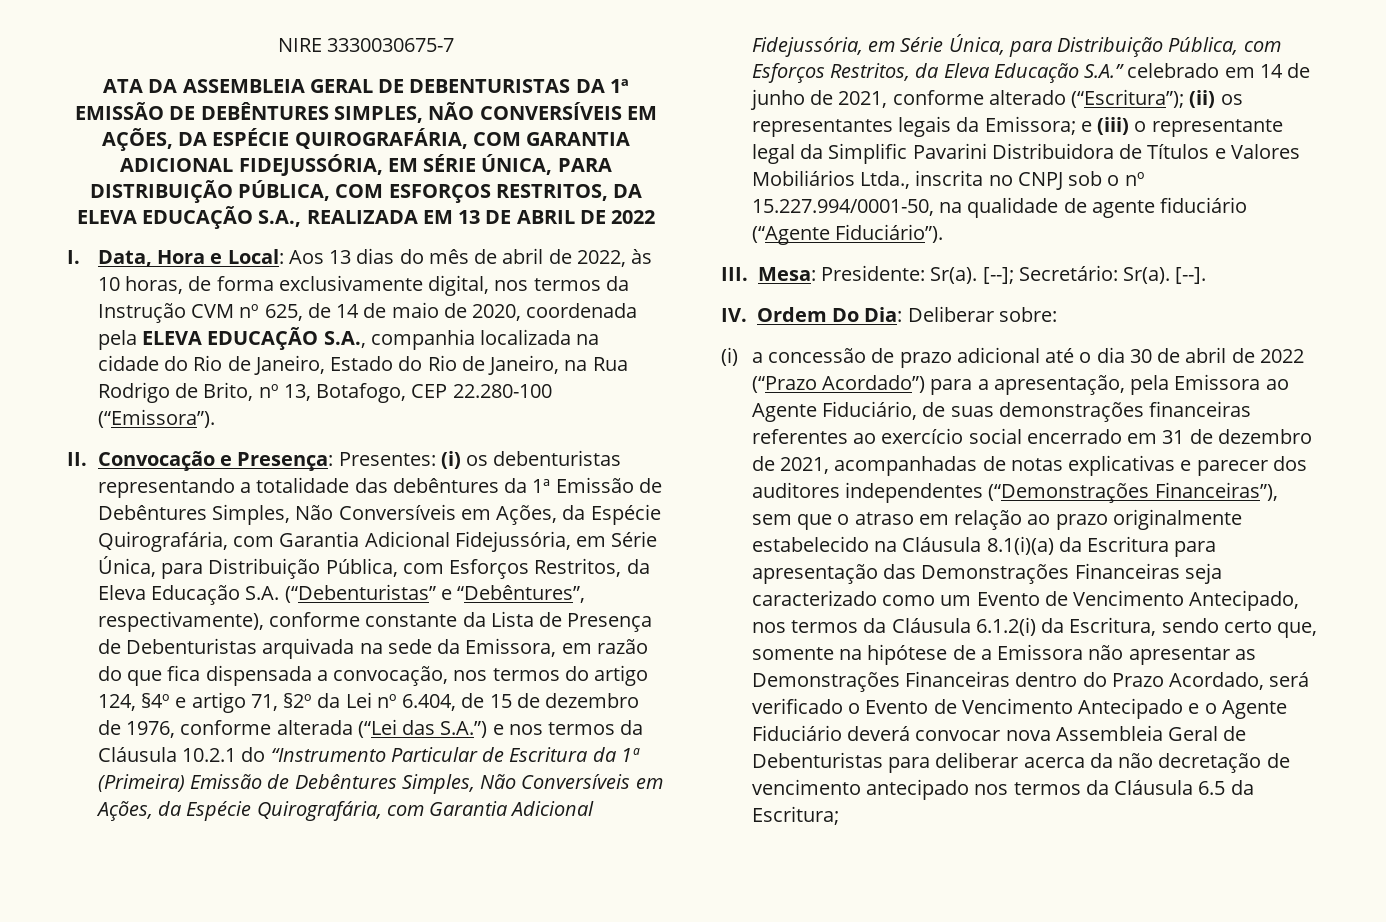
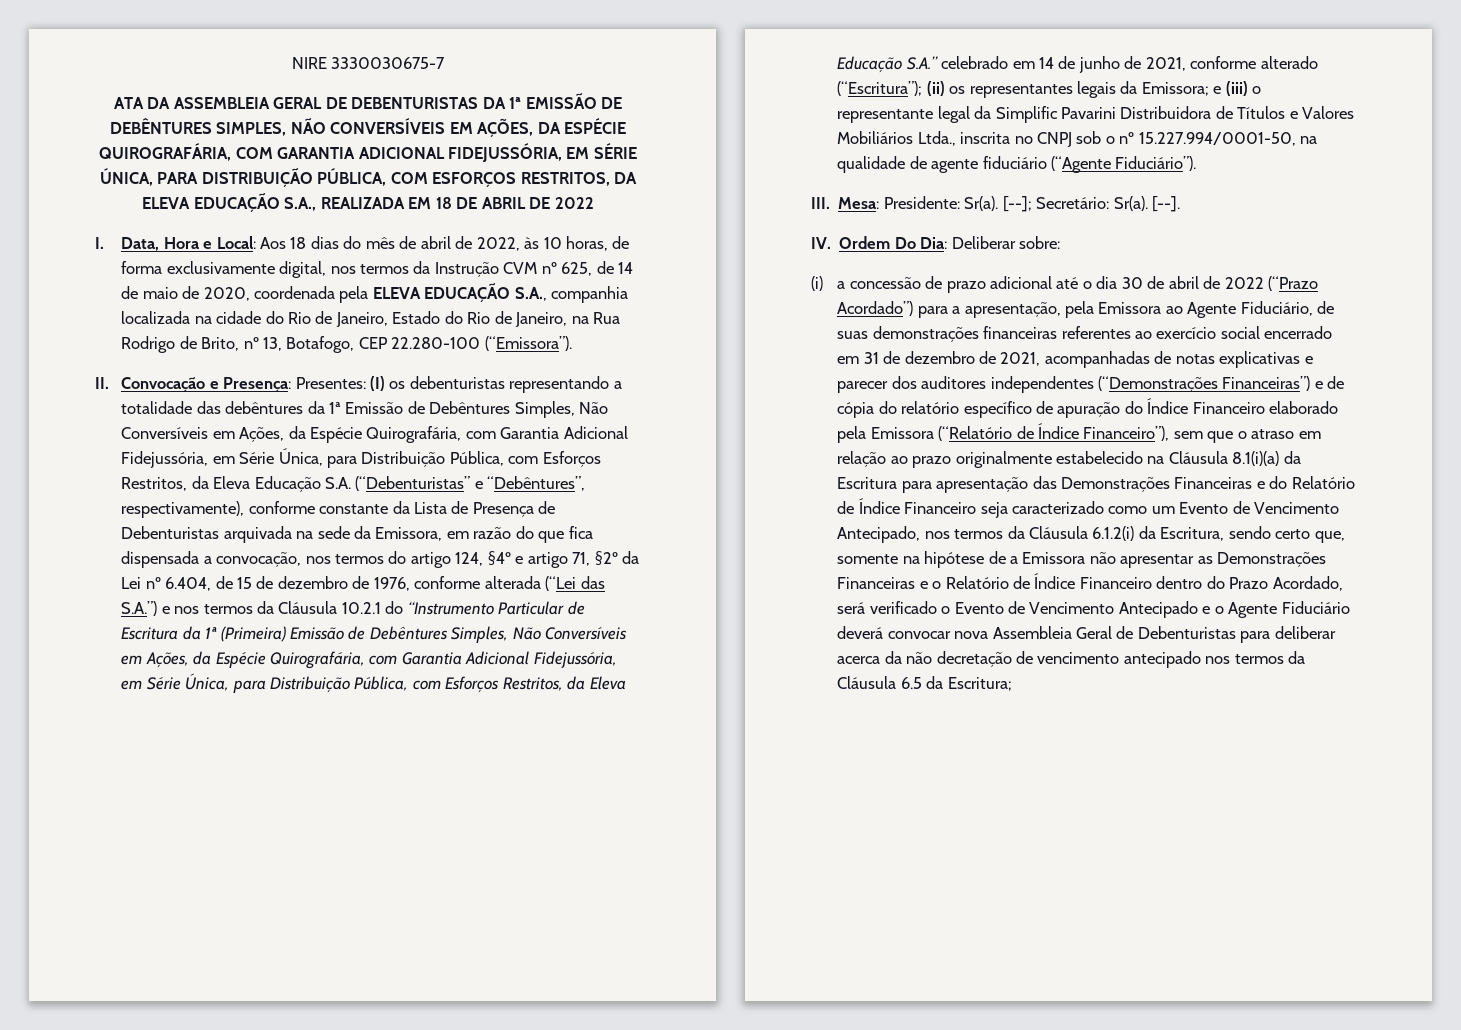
- ATA DA ASSEMBLEIA GERAL DE DEBENTURISTAS DA 1ª EMISSÃO DE DEBÊNTURES SIMPLES, NÃO CONVERSÍVEIS EM AÇÕES, DA ESPÉCIE QUIROGRAFÁRIA, COM GARANTIA ADICIONAL FIDEJUSSÓRIA, EM SÉRIE ÚNICA, PARA DISTRIBUIÇÃO PÚBLICA, COM ESFORÇOS RESTRITOS, DA ELEVA EDUCAÇÃO S.A., REALIZADA EM 13 DE ABRIL DE 2022
+ ATA DA ASSEMBLEIA GERAL DE DEBENTURISTAS DA 1ª EMISSÃO DE DEBÊNTURES SIMPLES, NÃO CONVERSÍVEIS EM AÇÕES, DA ESPÉCIE QUIROGRAFÁRIA, COM GARANTIA ADICIONAL FIDEJUSSÓRIA, EM SÉRIE ÚNICA, PARA DISTRIBUIÇÃO PÚBLICA, COM ESFORÇOS RESTRITOS, DA ELEVA EDUCAÇÃO S.A., REALIZADA EM 18 DE ABRIL DE 2022
- Aos 13 dias do mês de abril de 2022, às 10 horas, de forma exclusivamente digital, nos termos da Instrução CVM nº 625, de 14 de maio de 2020, coordenada pela ELEVA EDUCAÇÃO S.A., companhia localizada na cidade do Rio de Janeiro, Estado do Rio de Janeiro, na Rua Rodrigo de Brito, nº 13, Botafogo, CEP 22.280-100 (“Emissora”).
+ Aos 18 dias do mês de abril de 2022, às 10 horas, de forma exclusivamente digital, nos termos da Instrução CVM nº 625, de 14 de maio de 2020, coordenada pela ELEVA EDUCAÇÃO S.A., companhia localizada na cidade do Rio de Janeiro, Estado do Rio de Janeiro, na Rua Rodrigo de Brito, nº 13, Botafogo, CEP 22.280-100 (“Emissora”).
- (i) os debenturistas representando a totalidade das debêntures da 1ª Emissão de Debêntures Simples, Não Conversíveis em Ações, da Espécie Quirografária, com Garantia Adicional Fidejussória, em Série Única, para Distribuição Pública, com Esforços Restritos, da Eleva Educação S.A. (“Debenturistas” e “Debêntures”, respectivamente), conforme constante da Lista de Presença de Debenturistas arquivada na sede da Emissora, em razão do que fica dispensada a convocação, nos termos do artigo 124, §4º e artigo 71, §2º da Lei nº 6.404, de 15 de dezembro de 1976, conforme alterada (“Lei das S.A.”) e nos termos da Cláusula 10.2.1 do “Instrumento Particular de Escritura da 1ª (Primeira) Emissão de Debêntures Simples, Não Conversíveis em Ações, da Espécie Quirografária, com Garantia Adicional Fidejussória, em Série Única, para Distribuição Pública, com Esforços Restritos, da Eleva Educação S.A.” celebrado em 14 de junho de 2021, conforme alterado (“Escritura”);
+ (I) os debenturistas representando a totalidade das debêntures da 1ª Emissão de Debêntures Simples, Não Conversíveis em Ações, da Espécie Quirografária, com Garantia Adicional Fidejussória, em Série Única, para Distribuição Pública, com Esforços Restritos, da Eleva Educação S.A. (“Debenturistas” e “Debêntures”, respectivamente), conforme constante da Lista de Presença de Debenturistas arquivada na sede da Emissora, em razão do que fica dispensada a convocação, nos termos do artigo 124, §4º e artigo 71, §2º da Lei nº 6.404, de 15 de dezembro de 1976, conforme alterada (“Lei das S.A.”) e nos termos da Cláusula 10.2.1 do “Instrumento Particular de Escritura da 1ª (Primeira) Emissão de Debêntures Simples, Não Conversíveis em Ações, da Espécie Quirografária, com Garantia Adicional Fidejussória, em Série Única, para Distribuição Pública, com Esforços Restritos, da Eleva Educação S.A.” celebrado em 14 de junho de 2021, conforme alterado (“Escritura”);
- (i) a concessão de prazo adicional até o dia 30 de abril de 2022 (“Prazo Acordado”) para a apresentação, pela Emissora ao Agente Fiduciário, de suas demonstrações financeiras referentes ao exercício social encerrado em 31 de dezembro de 2021, acompanhadas de notas explicativas e parecer dos auditores independentes (“Demonstrações Financeiras”), sem que o atraso em relação ao prazo originalmente estabelecido na Cláusula 8.1(i)(a) da Escritura para apresentação das Demonstrações Financeiras seja caracterizado como um Evento de Vencimento Antecipado, nos termos da Cláusula 6.1.2(i) da Escritura, sendo certo que, somente na hipótese de a Emissora não apresentar as Demonstrações Financeiras dentro do Prazo Acordado, será verificado o Evento de Vencimento Antecipado e o Agente Fiduciário deverá convocar nova Assembleia Geral de Debenturistas para deliberar acerca da não decretação de vencimento antecipado nos termos da Cláusula 6.5 da Escritura;
+ (i) a concessão de prazo adicional até o dia 30 de abril de 2022 (“Prazo Acordado”) para a apresentação, pela Emissora ao Agente Fiduciário, de suas demonstrações financeiras referentes ao exercício social encerrado em 31 de dezembro de 2021, acompanhadas de notas explicativas e parecer dos auditores independentes (“Demonstrações Financeiras”) e de cópia do relatório específico de apuração do Índice Financeiro elaborado pela Emissora (“Relatório de Índice Financeiro”), sem que o atraso em relação ao prazo originalmente estabelecido na Cláusula 8.1(i)(a) da Escritura para apresentação das Demonstrações Financeiras e do Relatório de Índice Financeiro seja caracterizado como um Evento de Vencimento Antecipado, nos termos da Cláusula 6.1.2(i) da Escritura, sendo certo que, somente na hipótese de a Emissora não apresentar as Demonstrações Financeiras e o Relatório de Índice Financeiro dentro do Prazo Acordado, será verificado o Evento de Vencimento Antecipado e o Agente Fiduciário deverá convocar nova Assembleia Geral de Debenturistas para deliberar acerca da não decretação de vencimento antecipado nos termos da Cláusula 6.5 da Escritura;

